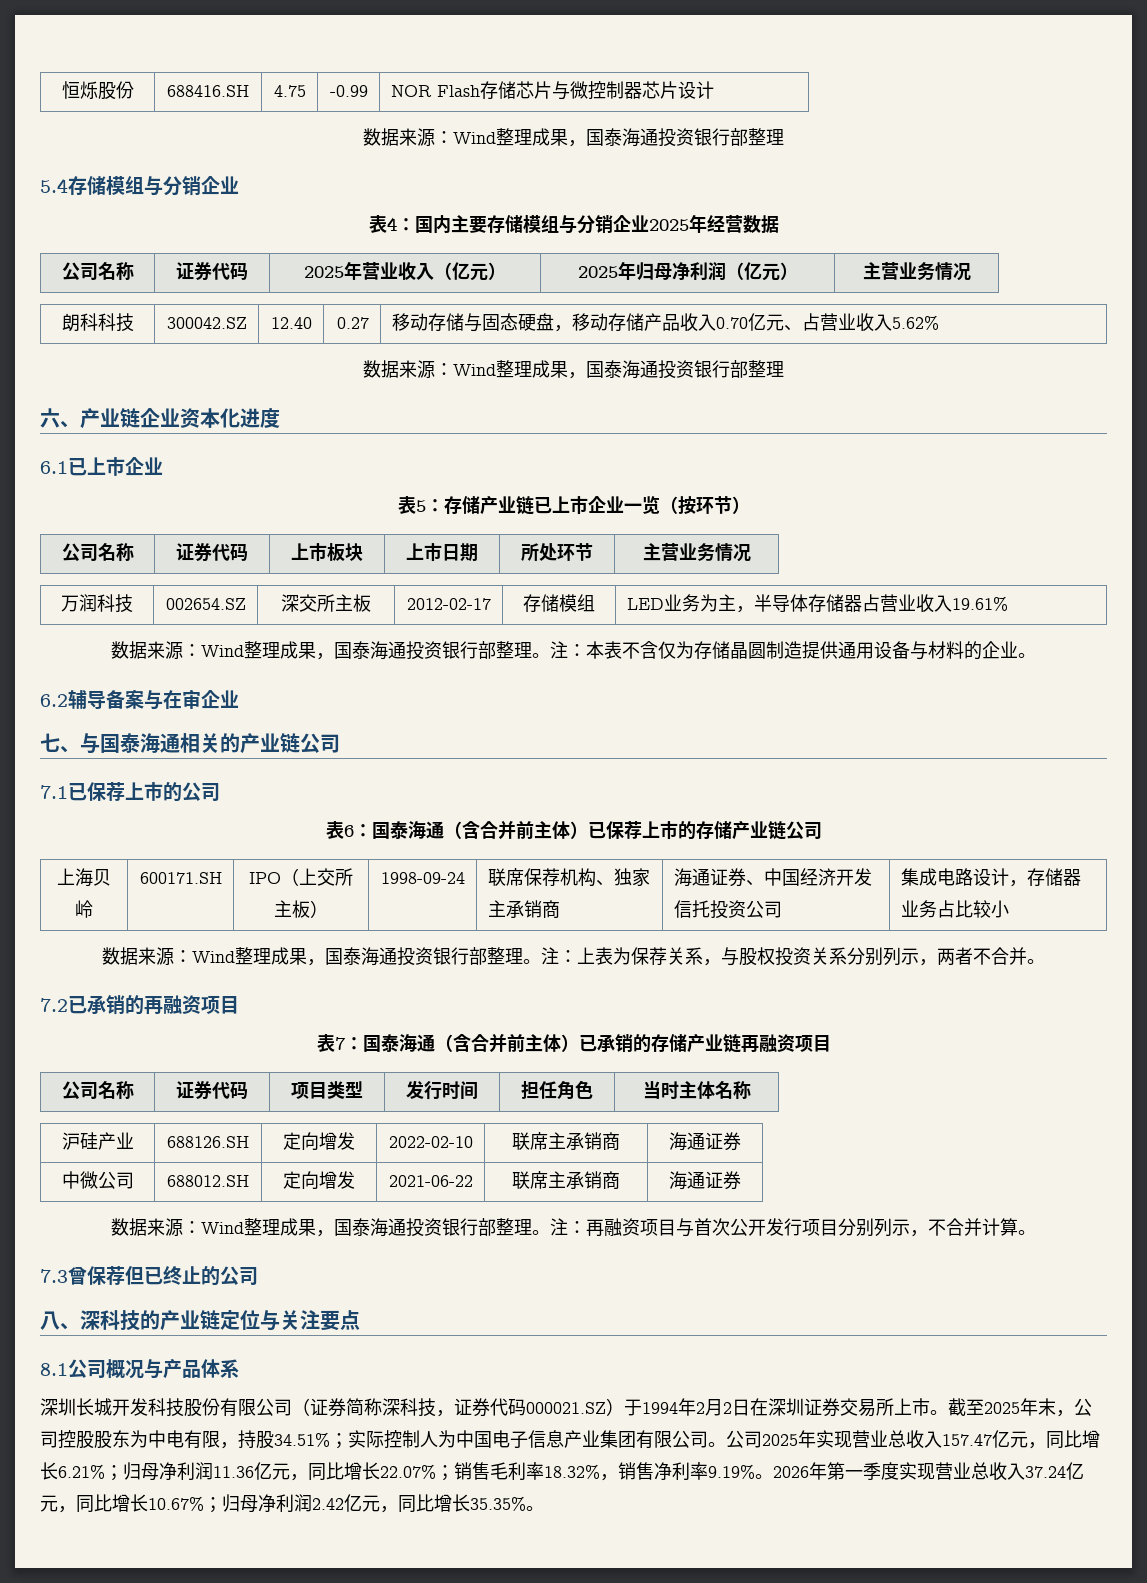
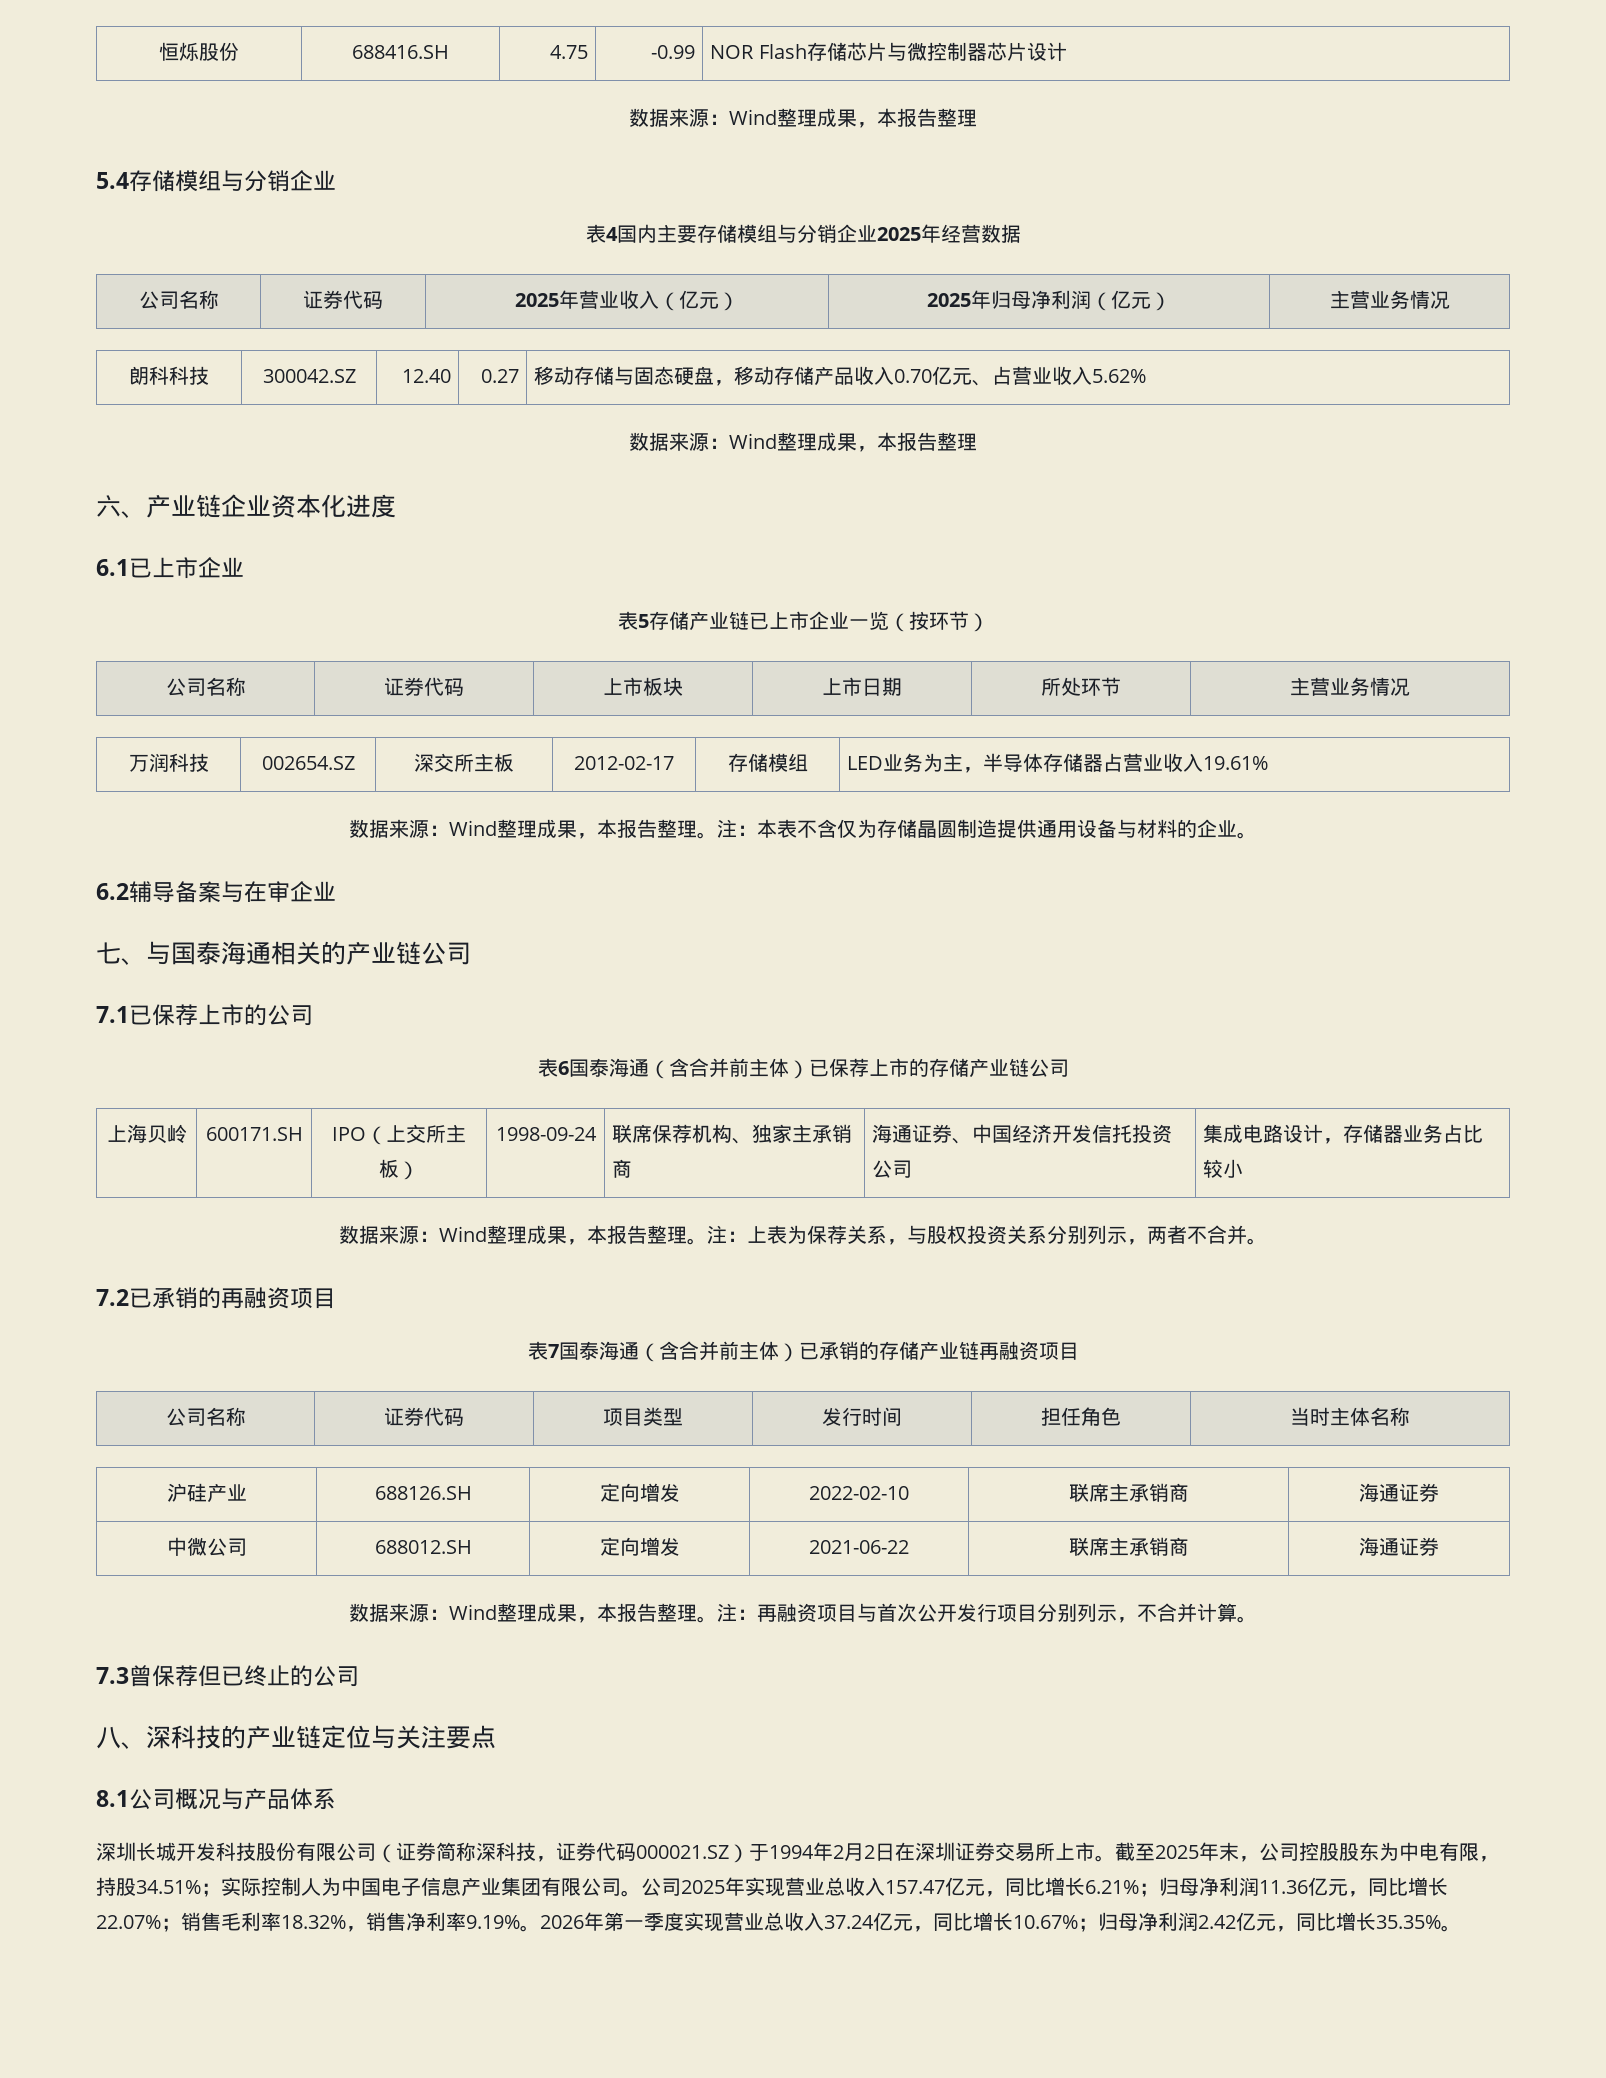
  恒烁股份 | 688416.SH | 4.75 | -0.99 | NOR Flash存储芯片与微控制器芯片设计
- 数据来源：Wind整理成果，国泰海通投资银行部整理
+ 数据来源：Wind整理成果，本报告整理
- 表4：国内主要存储模组与分销企业2025年经营数据
+ 表4国内主要存储模组与分销企业2025年经营数据
  朗科科技 | 300042.SZ | 12.40 | 0.27 | 移动存储与固态硬盘，移动存储产品收入0.70亿元、占营业收入5.62%
- 数据来源：Wind整理成果，国泰海通投资银行部整理
+ 数据来源：Wind整理成果，本报告整理
- 表5：存储产业链已上市企业一览（按环节）
+ 表5存储产业链已上市企业一览（按环节）
  万润科技 | 002654.SZ | 深交所主板 | 2012-02-17 | 存储模组 | LED业务为主，半导体存储器占营业收入19.61%
- 数据来源：Wind整理成果，国泰海通投资银行部整理。
+ 数据来源：Wind整理成果，本报告整理。
- 表6：国泰海通（含合并前主体）已保荐上市的存储产业链公司
+ 表6国泰海通（含合并前主体）已保荐上市的存储产业链公司
  上海贝岭 | 600171.SH | IPO（上交所主板） | 1998-09-24 | 联席保荐机构、独家主承销商 | 海通证券、中国经济开发信托投资公司 | 集成电路设计，存储器业务占比较小
- 数据来源：Wind整理成果，国泰海通投资银行部整理。
+ 数据来源：Wind整理成果，本报告整理。
- 表7：国泰海通（含合并前主体）已承销的存储产业链再融资项目
+ 表7国泰海通（含合并前主体）已承销的存储产业链再融资项目
  中微公司 | 688012.SH | 定向增发 | 2021-06-22 | 联席主承销商 | 海通证券
- 数据来源：Wind整理成果，国泰海通投资银行部整理。
+ 数据来源：Wind整理成果，本报告整理。

